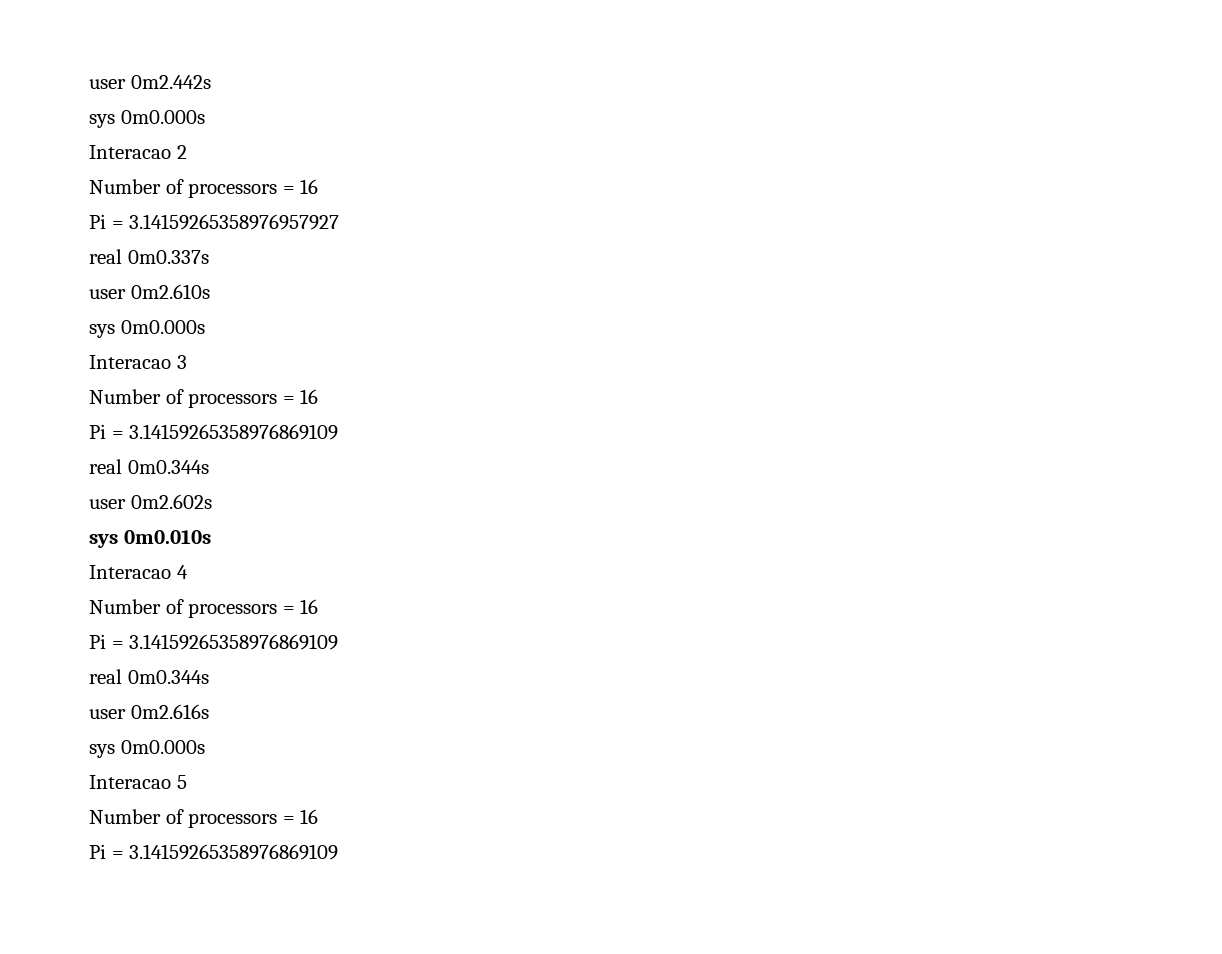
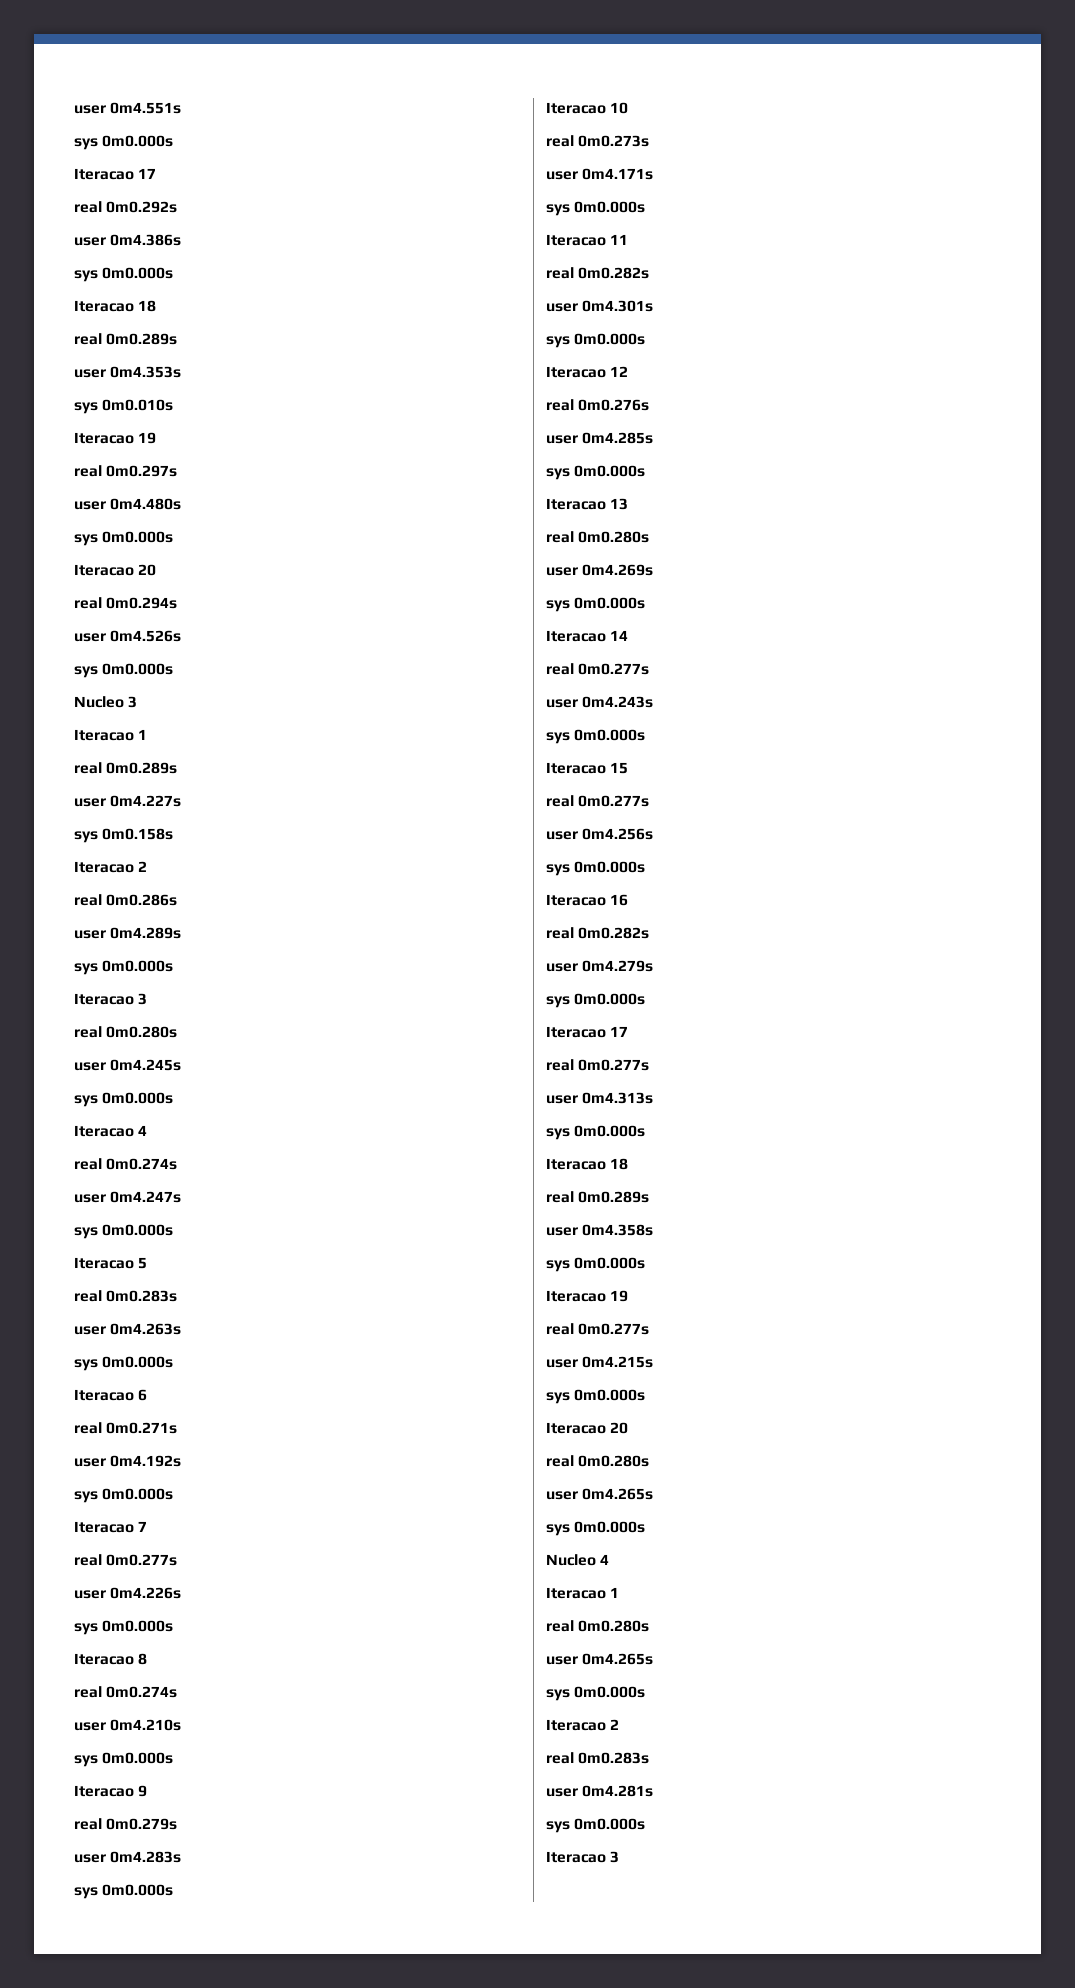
- user 0m2.442s
+ user 0m4.551s
  sys 0m0.000s
- Interacao 2
- Number of processors = 16
- Pi = 3.14159265358976957927
- real 0m0.337s
- user 0m2.610s
+ Iteracao 17
+ real 0m0.292s
+ user 0m4.386s
  sys 0m0.000s
- Interacao 3
- Number of processors = 16
- Pi = 3.14159265358976869109
- real 0m0.344s
- user 0m2.602s
+ Iteracao 18
+ real 0m0.289s
+ user 0m4.353s
  sys 0m0.010s
- Interacao 4
- Number of processors = 16
- Pi = 3.14159265358976869109
- real 0m0.344s
- user 0m2.616s
+ Iteracao 19
+ real 0m0.297s
+ user 0m4.480s
  sys 0m0.000s
- Interacao 5
- Number of processors = 16
- Pi = 3.14159265358976869109
+ Iteracao 20
+ real 0m0.294s
+ user 0m4.526s
+ sys 0m0.000s
+ Nucleo 3
+ Iteracao 1
+ real 0m0.289s
+ user 0m4.227s
+ sys 0m0.158s
+ Iteracao 2
+ real 0m0.286s
+ user 0m4.289s
+ sys 0m0.000s
+ Iteracao 3
+ real 0m0.280s
+ user 0m4.245s
+ sys 0m0.000s
+ Iteracao 4
+ real 0m0.274s
+ user 0m4.247s
+ sys 0m0.000s
+ Iteracao 5
+ real 0m0.283s
+ user 0m4.263s
+ sys 0m0.000s
+ Iteracao 6
+ real 0m0.271s
+ user 0m4.192s
+ sys 0m0.000s
+ Iteracao 7
+ real 0m0.277s
+ user 0m4.226s
+ sys 0m0.000s
+ Iteracao 8
+ real 0m0.274s
+ user 0m4.210s
+ sys 0m0.000s
+ Iteracao 9
+ real 0m0.279s
+ user 0m4.283s
+ sys 0m0.000s
+ Iteracao 10
+ real 0m0.273s
+ user 0m4.171s
+ sys 0m0.000s
+ Iteracao 11
+ real 0m0.282s
+ user 0m4.301s
+ sys 0m0.000s
+ Iteracao 12
+ real 0m0.276s
+ user 0m4.285s
+ sys 0m0.000s
+ Iteracao 13
+ real 0m0.280s
+ user 0m4.269s
+ sys 0m0.000s
+ Iteracao 14
+ real 0m0.277s
+ user 0m4.243s
+ sys 0m0.000s
+ Iteracao 15
+ real 0m0.277s
+ user 0m4.256s
+ sys 0m0.000s
+ Iteracao 16
+ real 0m0.282s
+ user 0m4.279s
+ sys 0m0.000s
+ Iteracao 17
+ real 0m0.277s
+ user 0m4.313s
+ sys 0m0.000s
+ Iteracao 18
+ real 0m0.289s
+ user 0m4.358s
+ sys 0m0.000s
+ Iteracao 19
+ real 0m0.277s
+ user 0m4.215s
+ sys 0m0.000s
+ Iteracao 20
+ real 0m0.280s
+ user 0m4.265s
+ sys 0m0.000s
+ Nucleo 4
+ Iteracao 1
+ real 0m0.280s
+ user 0m4.265s
+ sys 0m0.000s
+ Iteracao 2
+ real 0m0.283s
+ user 0m4.281s
+ sys 0m0.000s
+ Iteracao 3

